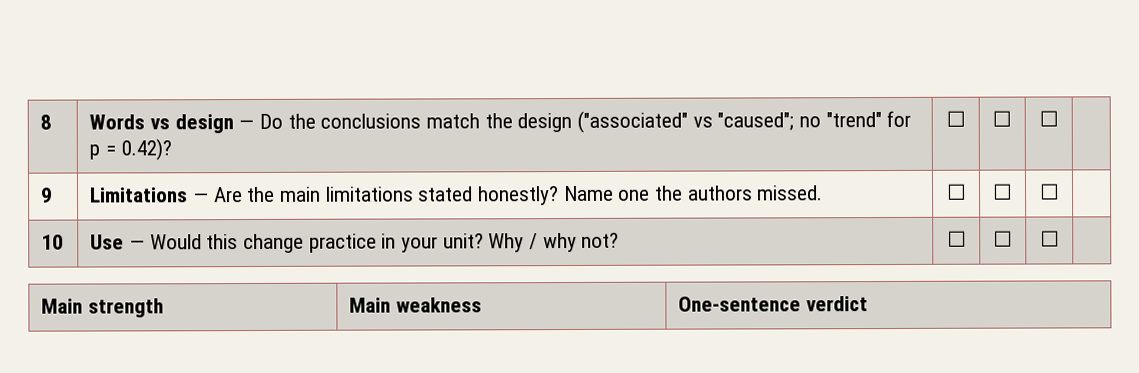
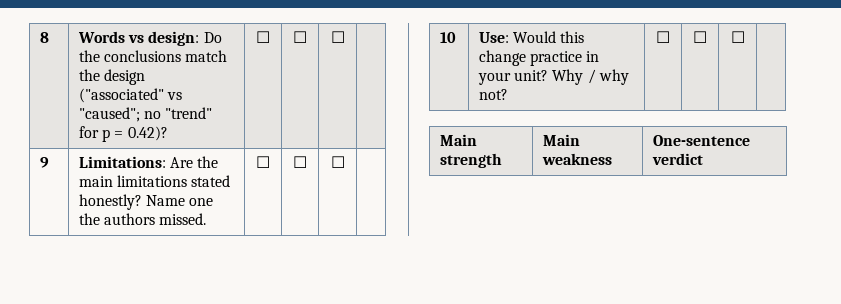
- 8 | Words vs design — Do the conclusions match the design ("associated" vs "caused"; no "trend" for p = 0.42)? | ☐ | ☐ | ☐ |
+ 8 | Words vs design: Do the conclusions match the design ("associated" vs "caused"; no "trend" for p = 0.42)? | ☐ | ☐ | ☐ |
- 9 | Limitations — Are the main limitations stated honestly? Name one the authors missed. | ☐ | ☐ | ☐ |
+ 9 | Limitations: Are the main limitations stated honestly? Name one the authors missed. | ☐ | ☐ | ☐ |
- 10 | Use — Would this change practice in your unit? Why / why not? | ☐ | ☐ | ☐ |
+ 10 | Use: Would this change practice in your unit? Why / why not? | ☐ | ☐ | ☐ |

